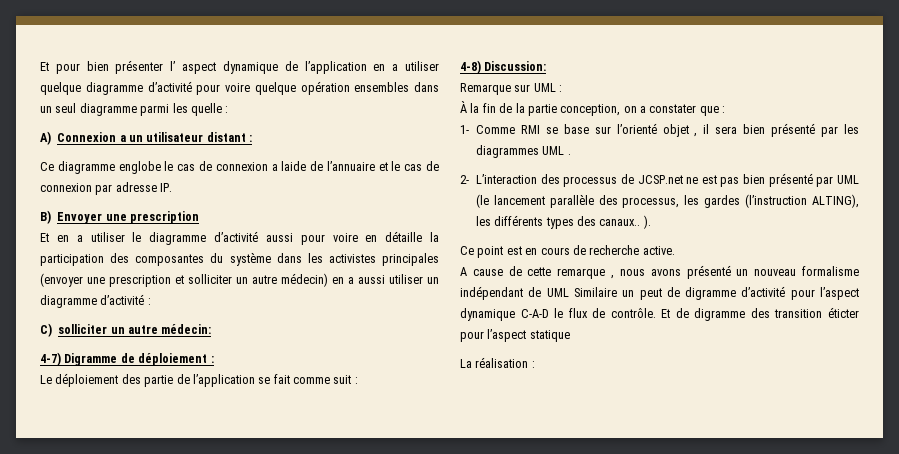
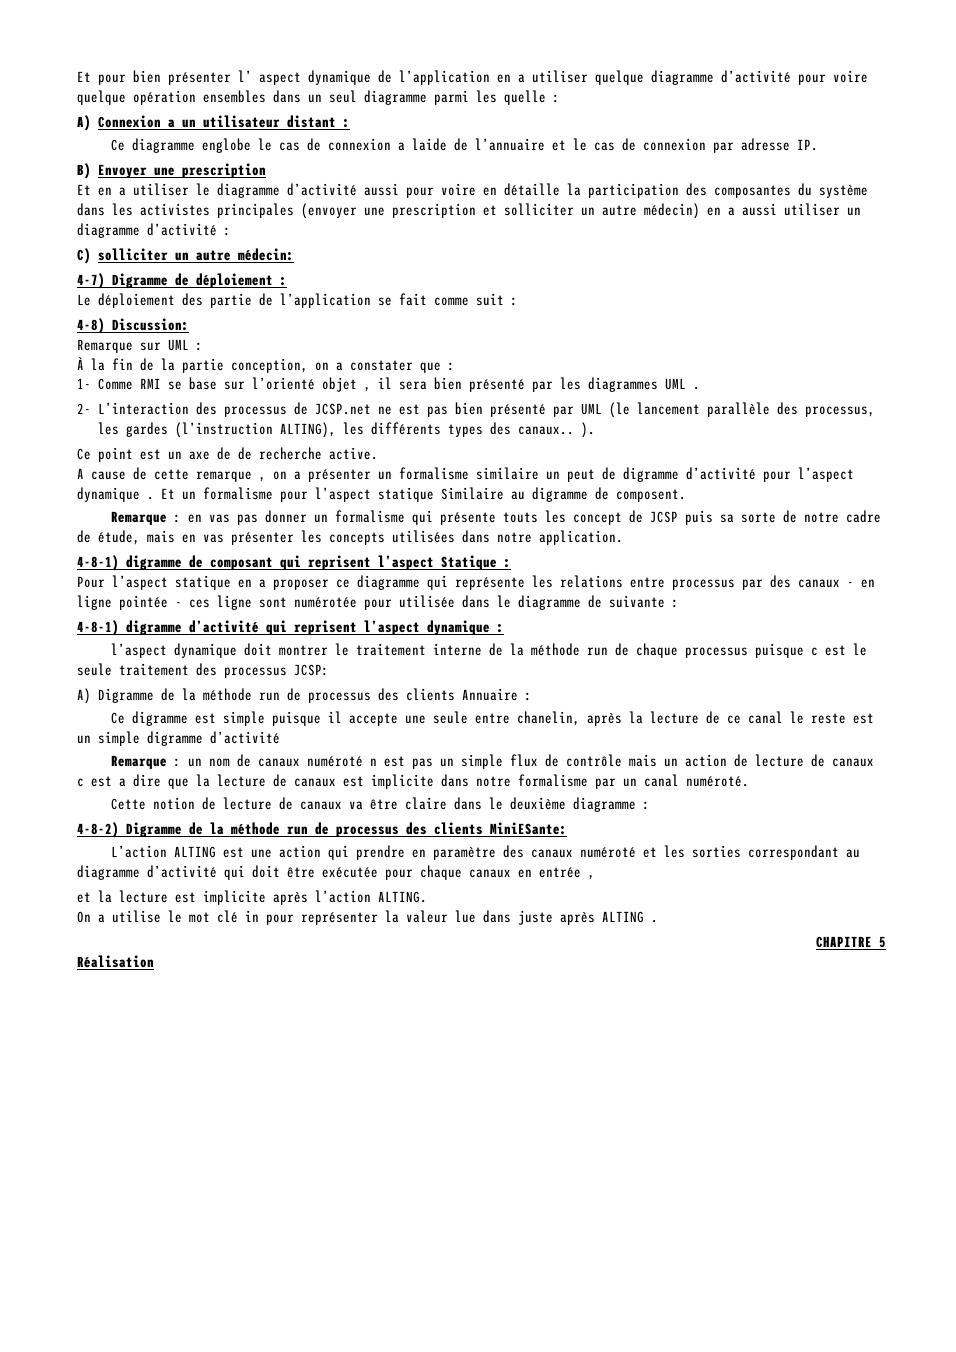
- Ce point est en cours de recherche active.
+ Ce point est un axe de de recherche active.
- A cause de cette remarque , nous avons présenté un nouveau formalisme indépendant de UML Similaire un peut de digramme d’activité pour l’aspect dynamique C-A-D le flux de contrôle. Et de digramme des transition éticter pour l’aspect statique
- La réalisation :
+ A cause de cette remarque , on a présenter un formalisme similaire un peut de digramme d’activité pour l’aspect dynamique . Et un formalisme pour l’aspect statique Similaire au digramme de composent.
+ Remarque : en vas pas donner un formalisme qui présente touts les concept de JCSP puis sa sorte de notre cadre de étude, mais en vas présenter les concepts utilisées dans notre application.
+ 4-8-1) digramme de composant qui reprisent l’aspect Statique :
+ Pour l’aspect statique en a proposer ce diagramme qui représente les relations entre processus par des canaux - en ligne pointée - ces ligne sont numérotée pour utilisée dans le diagramme de suivante :
+ 4-8-1) digramme d’activité qui reprisent l’aspect dynamique :
+ l’aspect dynamique doit montrer le traitement interne de la méthode run de chaque processus puisque c est le seule traitement des processus JCSP:
+ A) Digramme de la méthode run de processus des clients Annuaire :
+ Ce digramme est simple puisque il accepte une seule entre chanelin, après la lecture de ce canal le reste est un simple digramme d’activité
+ Remarque : un nom de canaux numéroté n est pas un simple flux de contrôle mais un action de lecture de canaux c est a dire que la lecture de canaux est implicite dans notre formalisme par un canal numéroté.
+ Cette notion de lecture de canaux va être claire dans le deuxième diagramme :
+ 4-8-2) Digramme de la méthode run de processus des clients MiniESante:
+ L’action ALTING est une action qui prendre en paramètre des canaux numéroté et les sorties correspondant au diagramme d’activité qui doit être exécutée pour chaque canaux en entrée ,
+ et la lecture est implicite après l’action ALTING.
+ On a utilise le mot clé in pour représenter la valeur lue dans juste après ALTING .
+ CHAPITRE 5
+ Réalisation

